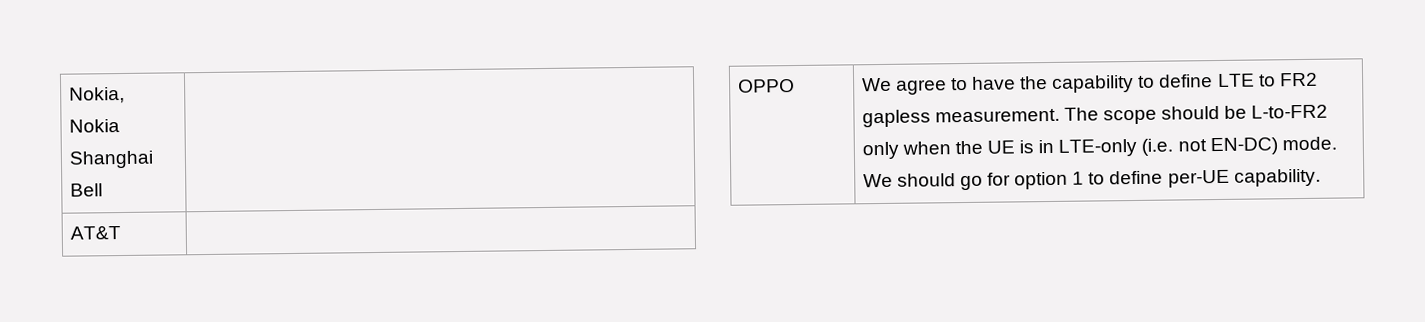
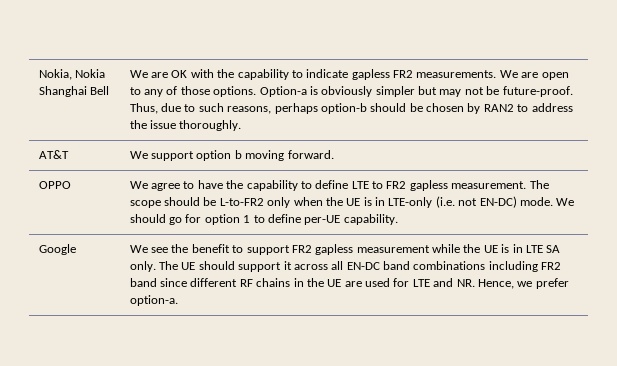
- AT&T |
+ We are OK with the capability to indicate gapless FR2 measurements. We are open to any of those options. Option-a is obviously simpler but may not be future-proof. Thus, due to such reasons, perhaps option-b should be chosen by RAN2 to address the issue thoroughly.
+ AT&T | We support option b moving forward.
+ Google | We see the benefit to support FR2 gapless measurement while the UE is in LTE SA only. The UE should support it across all EN-DC band combinations including FR2 band since different RF chains in the UE are used for LTE and NR. Hence, we prefer option-a.

